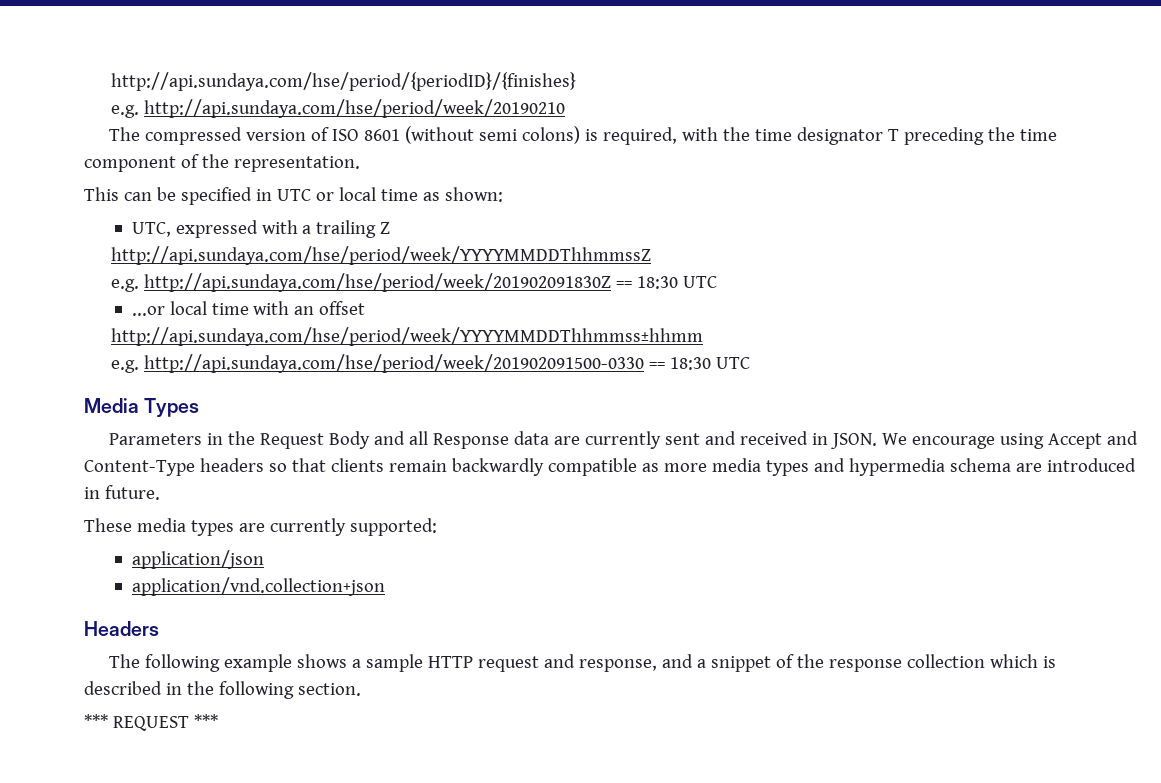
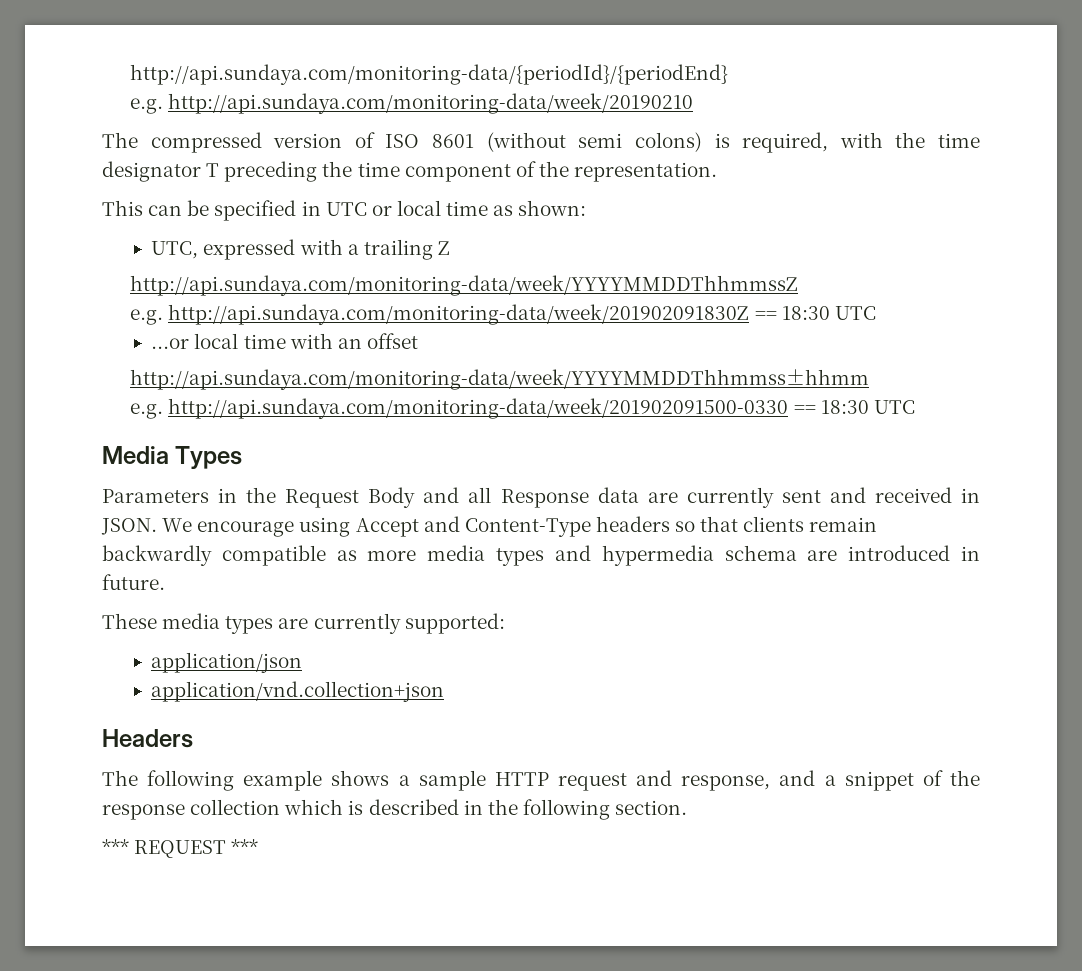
- http://api.sundaya.com/hse/period/{periodID}/{finishes}
- e.g. http://api.sundaya.com/hse/period/week/20190210
+ http://api.sundaya.com/monitoring-data/{periodId}/{periodEnd}
+ e.g. http://api.sundaya.com/monitoring-data/week/20190210
- http://api.sundaya.com/hse/period/week/YYYYMMDDThhmmssZ
- e.g. http://api.sundaya.com/hse/period/week/201902091830Z == 18:30 UTC
+ http://api.sundaya.com/monitoring-data/week/YYYYMMDDThhmmssZ
+ e.g. http://api.sundaya.com/monitoring-data/week/201902091830Z == 18:30 UTC
- http://api.sundaya.com/hse/period/week/YYYYMMDDThhmmss±hhmm
- e.g. http://api.sundaya.com/hse/period/week/201902091500-0330 == 18:30 UTC
+ http://api.sundaya.com/monitoring-data/week/YYYYMMDDThhmmss±hhmm
+ e.g. http://api.sundaya.com/monitoring-data/week/201902091500-0330 == 18:30 UTC

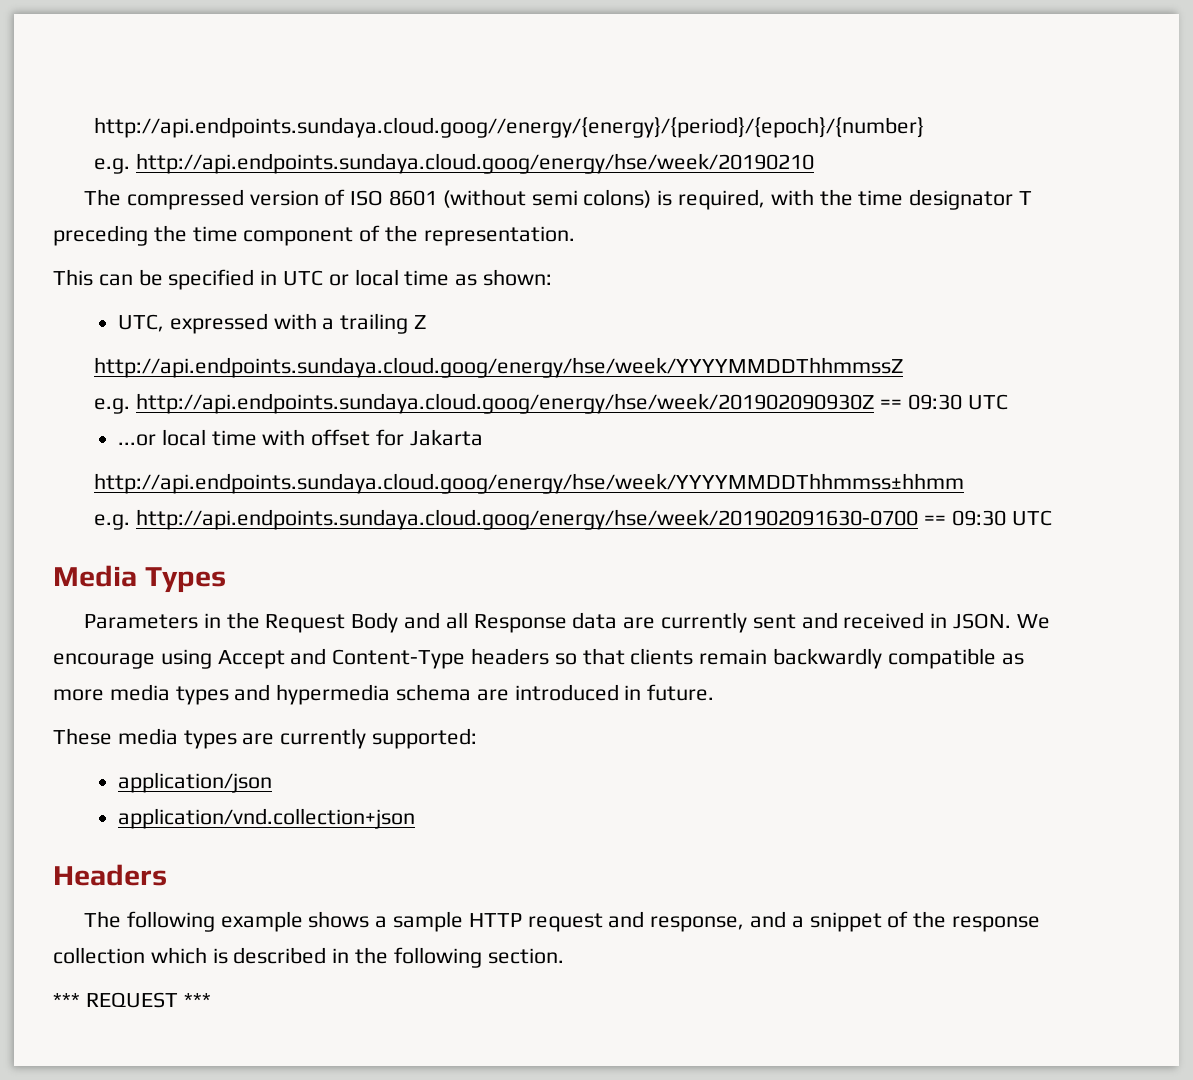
- http://api.sundaya.com/monitoring-data/{periodId}/{periodEnd}
- e.g. http://api.sundaya.com/monitoring-data/week/20190210
+ http://api.endpoints.sundaya.cloud.goog//energy/{energy}/{period}/{epoch}/{number}
+ e.g. http://api.endpoints.sundaya.cloud.goog/energy/hse/week/20190210
- http://api.sundaya.com/monitoring-data/week/YYYYMMDDThhmmssZ
- e.g. http://api.sundaya.com/monitoring-data/week/201902091830Z == 18:30 UTC
+ http://api.endpoints.sundaya.cloud.goog/energy/hse/week/YYYYMMDDThhmmssZ
+ e.g. http://api.endpoints.sundaya.cloud.goog/energy/hse/week/201902090930Z == 09:30 UTC
- ...or local time with an offset
- http://api.sundaya.com/monitoring-data/week/YYYYMMDDThhmmss±hhmm
- e.g. http://api.sundaya.com/monitoring-data/week/201902091500-0330 == 18:30 UTC
+ ...or local time with offset for Jakarta
+ http://api.endpoints.sundaya.cloud.goog/energy/hse/week/YYYYMMDDThhmmss±hhmm
+ e.g. http://api.endpoints.sundaya.cloud.goog/energy/hse/week/201902091630-0700 == 09:30 UTC

